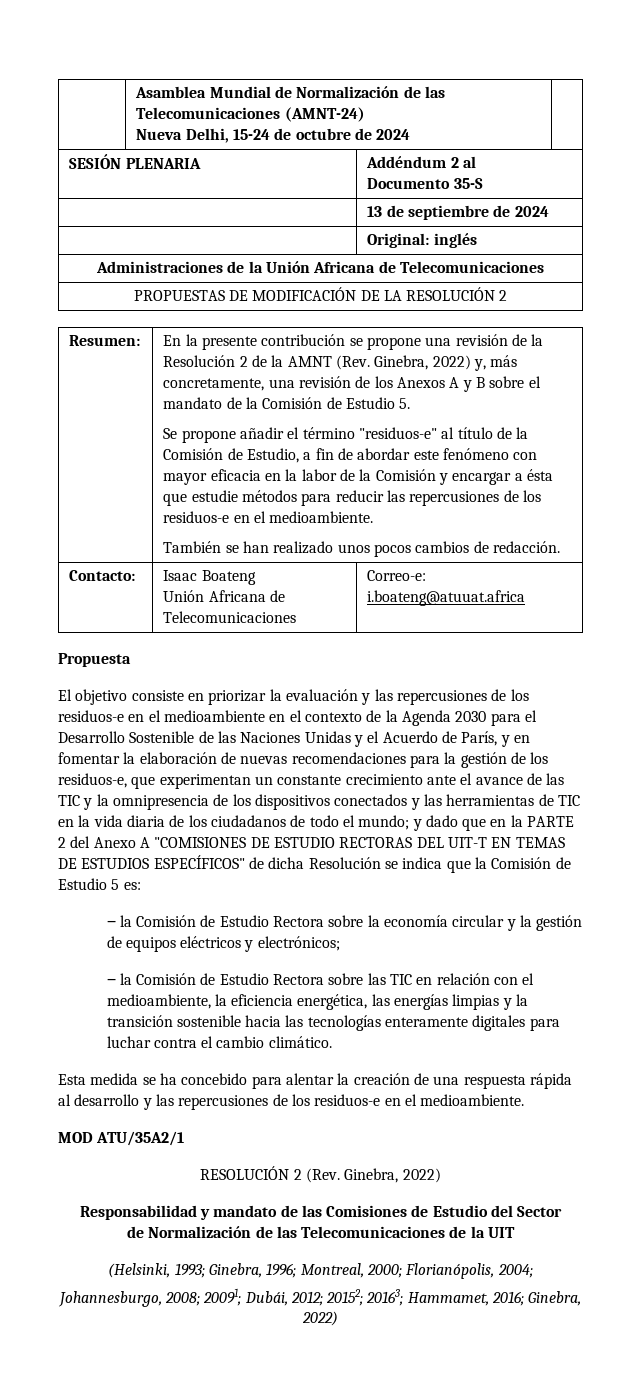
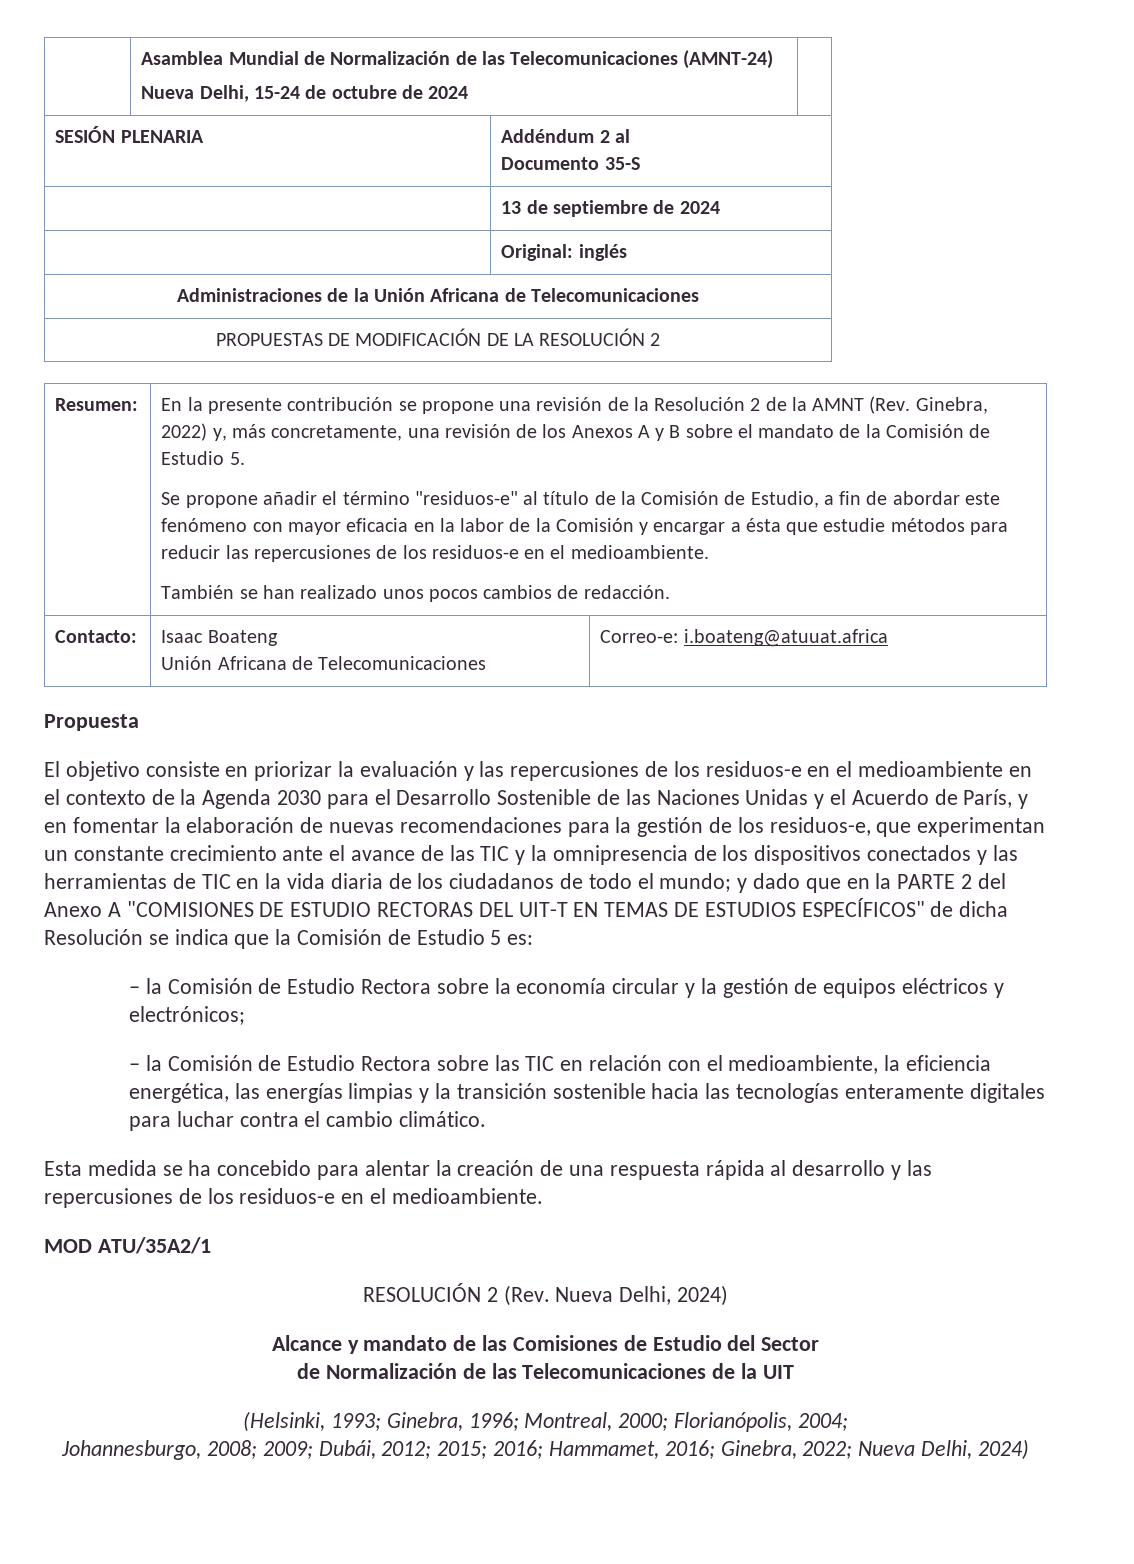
- RESOLUCIÓN 2 (Rev. Ginebra, 2022)
- Responsabilidad y mandato de las Comisiones de Estudio del Sector
+ RESOLUCIÓN 2 (Rev. Nueva Delhi, 2024)
+ Alcance y mandato de las Comisiones de Estudio del Sector
- Johannesburgo, 2008; 20091; Dubái, 2012; 20152; 20163; Hammamet, 2016; Ginebra, 2022)
+ Johannesburgo, 2008; 2009; Dubái, 2012; 2015; 2016; Hammamet, 2016; Ginebra, 2022; Nueva Delhi, 2024)

